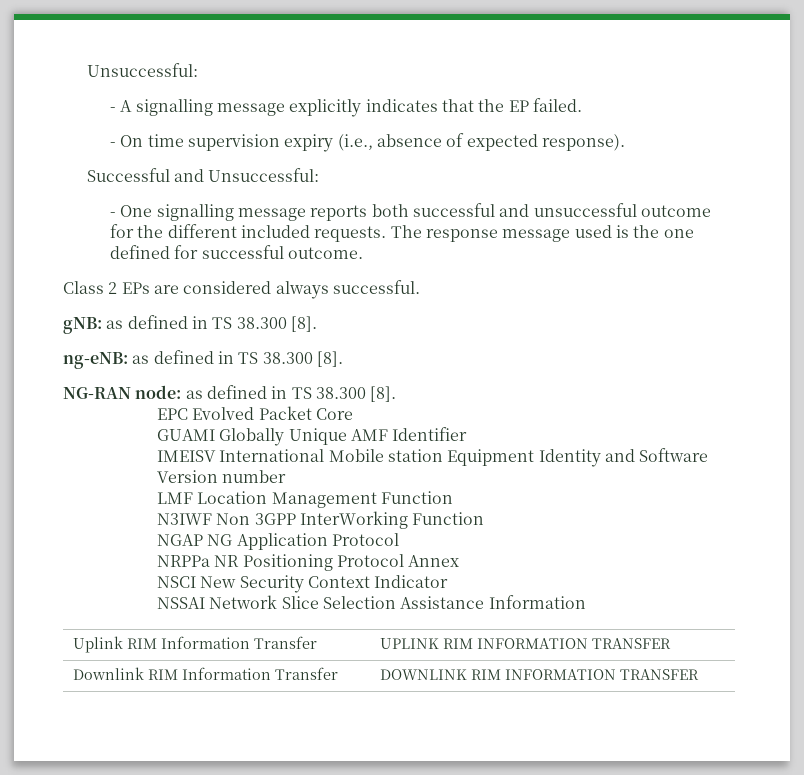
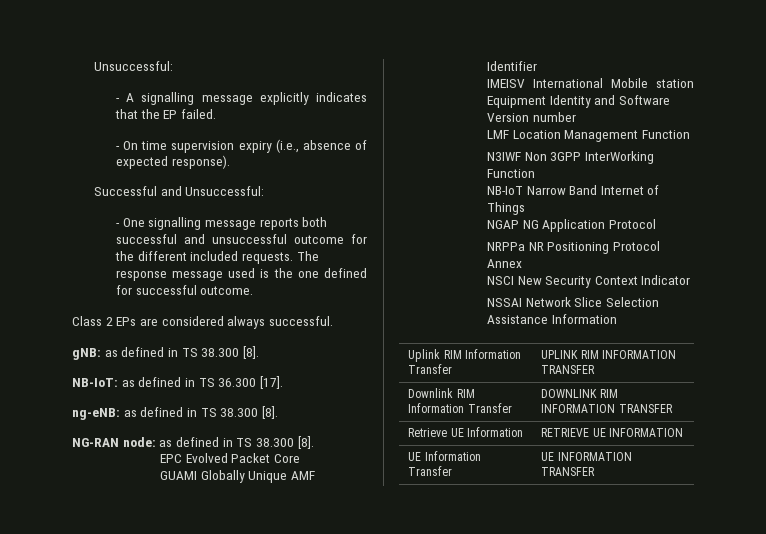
+ NB-IoT: as defined in TS 36.300 [17].
+ NB-IoT Narrow Band Internet of Things
+ Retrieve UE Information | RETRIEVE UE INFORMATION
+ UE Information Transfer | UE INFORMATION TRANSFER

